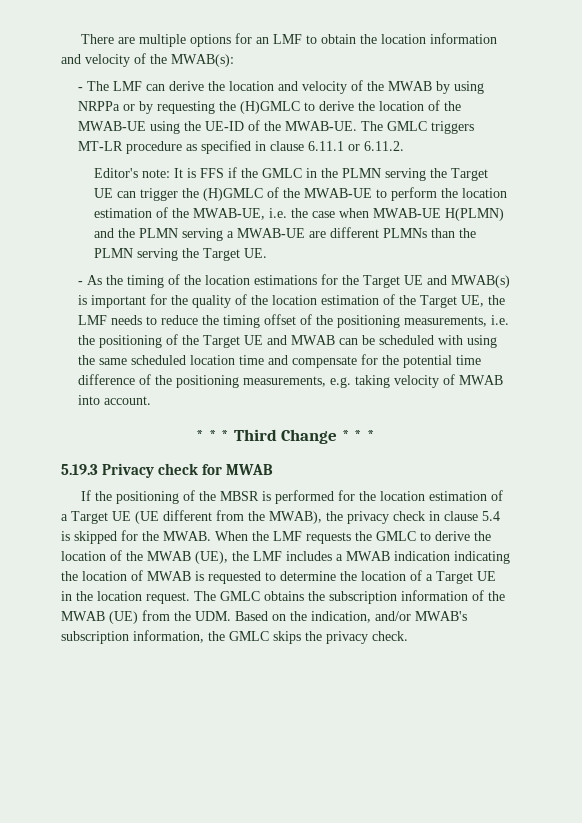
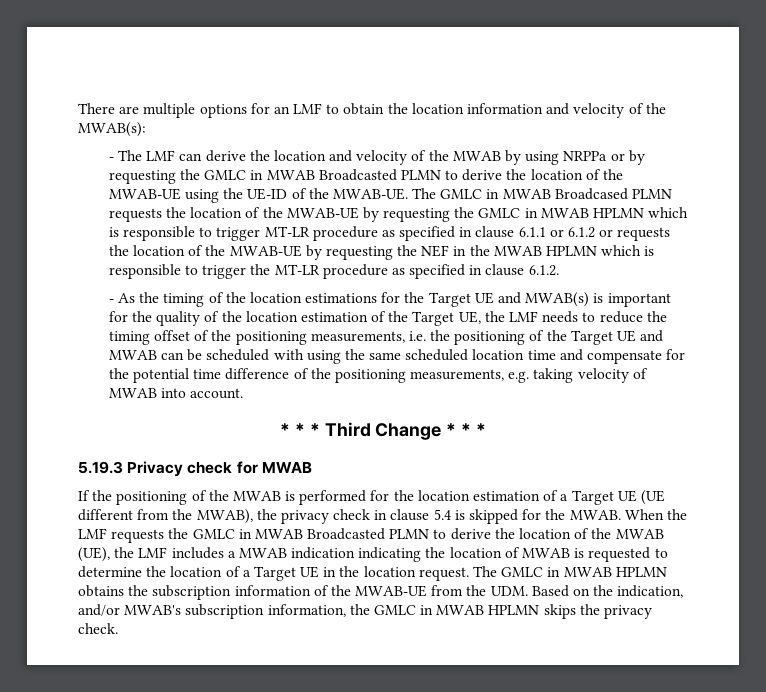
- - The LMF can derive the location and velocity of the MWAB by using NRPPa or by requesting the (H)GMLC to derive the location of the MWAB-UE using the UE-ID of the MWAB-UE.
+ - The LMF can derive the location and velocity of the MWAB by using NRPPa or by requesting the GMLC in MWAB Broadcasted PLMN to derive the location of the MWAB-UE using the UE-ID of the MWAB-UE.
- The GMLC triggers MT-LR procedure as specified in clause 6.11.1 or 6.11.2.
- Editor's note: It is FFS if the GMLC in the PLMN serving the Target UE can trigger the (H)GMLC of the MWAB-UE to perform the location estimation of the MWAB-UE, i.e. the case when MWAB-UE H(PLMN) and the PLMN serving a MWAB-UE are different PLMNs than the PLMN serving the Target UE.
+ The GMLC in MWAB Broadcased PLMN requests the location of the MWAB-UE by requesting the GMLC in MWAB HPLMN which is responsible to trigger MT-LR procedure as specified in clause 6.1.1 or 6.1.2 or requests the location of the MWAB-UE by requesting the NEF in the MWAB HPLMN which is responsible to trigger the MT-LR procedure as specified in clause 6.1.2.
- If the positioning of the MBSR is performed for the location estimation of a Target UE (UE different from the MWAB), the privacy check in clause 5.4 is skipped for the MWAB.
+ If the positioning of the MWAB is performed for the location estimation of a Target UE (UE different from the MWAB), the privacy check in clause 5.4 is skipped for the MWAB.
- When the LMF requests the GMLC to derive the location of the MWAB (UE), the LMF includes a MWAB indication indicating the location of MWAB is requested to determine the location of a Target UE in the location request.
+ When the LMF requests the GMLC in MWAB Broadcasted PLMN to derive the location of the MWAB (UE), the LMF includes a MWAB indication indicating the location of MWAB is requested to determine the location of a Target UE in the location request.
- The GMLC obtains the subscription information of the MWAB (UE) from the UDM. Based on the indication, and/or MWAB's subscription information, the GMLC skips the privacy check.
+ The GMLC in MWAB HPLMN obtains the subscription information of the MWAB-UE from the UDM. Based on the indication, and/or MWAB's subscription information, the GMLC in MWAB HPLMN skips the privacy check.

